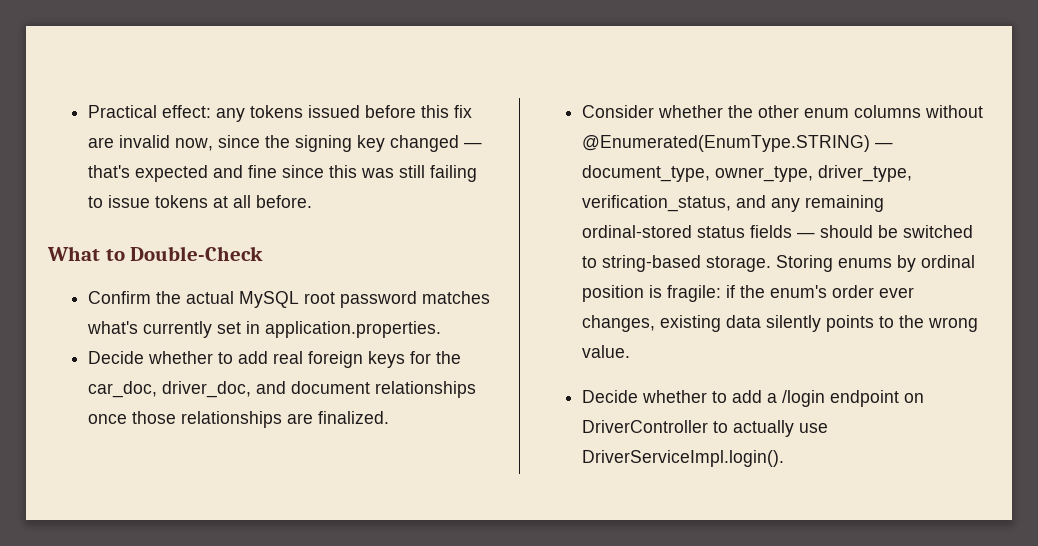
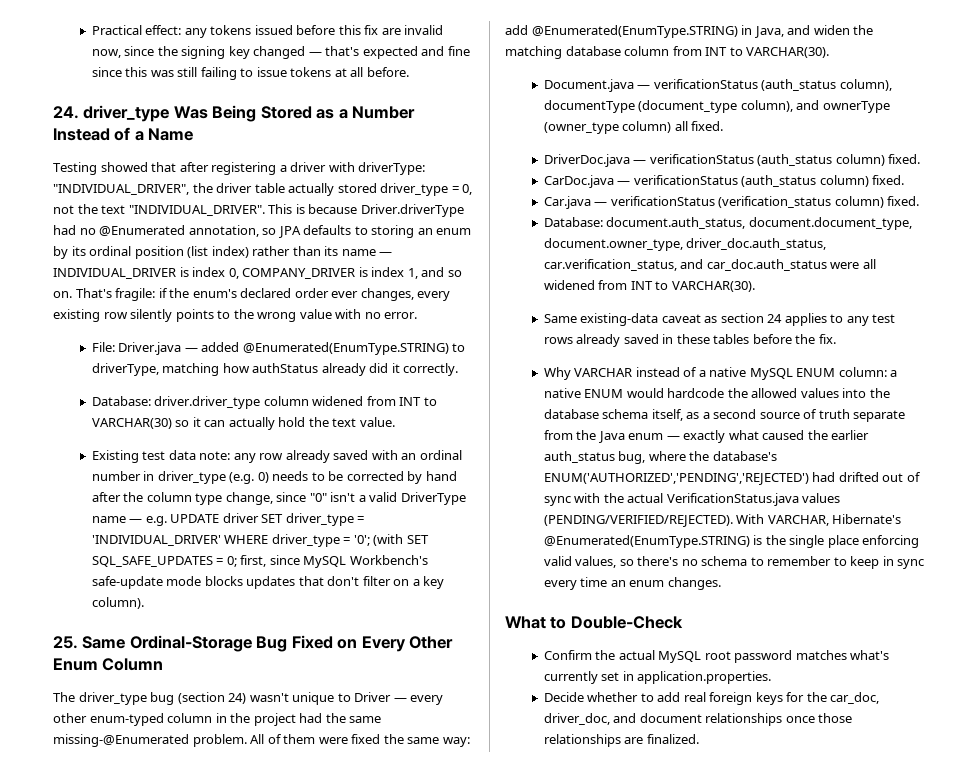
+ 24. driver_type Was Being Stored as a Number Instead of a Name
+ Testing showed that after registering a driver with driverType: "INDIVIDUAL_DRIVER", the driver table actually stored driver_type = 0, not the text "INDIVIDUAL_DRIVER". This is because Driver.driverType had no @Enumerated annotation, so JPA defaults to storing an enum by its ordinal position (list index) rather than its name — INDIVIDUAL_DRIVER is index 0, COMPANY_DRIVER is index 1, and so on. That's fragile: if the enum's declared order ever changes, every existing row silently points to the wrong value with no error.
+ File: Driver.java — added @Enumerated(EnumType.STRING) to driverType, matching how authStatus already did it correctly.
+ Database: driver.driver_type column widened from INT to VARCHAR(30) so it can actually hold the text value.
+ Existing test data note: any row already saved with an ordinal number in driver_type (e.g. 0) needs to be corrected by hand after the column type change, since "0" isn't a valid DriverType name — e.g. UPDATE driver SET driver_type = 'INDIVIDUAL_DRIVER' WHERE driver_type = '0'; (with SET SQL_SAFE_UPDATES = 0; first, since MySQL Workbench's safe-update mode blocks updates that don't filter on a key column).
+ 25. Same Ordinal-Storage Bug Fixed on Every Other Enum Column
+ The driver_type bug (section 24) wasn't unique to Driver — every other enum-typed column in the project had the same missing-@Enumerated problem. All of them were fixed the same way: add @Enumerated(EnumType.STRING) in Java, and widen the matching database column from INT to VARCHAR(30).
+ Document.java — verificationStatus (auth_status column), documentType (document_type column), and ownerType (owner_type column) all fixed.
+ DriverDoc.java — verificationStatus (auth_status column) fixed.
+ CarDoc.java — verificationStatus (auth_status column) fixed.
+ Car.java — verificationStatus (verification_status column) fixed.
+ Database: document.auth_status, document.document_type, document.owner_type, driver_doc.auth_status, car.verification_status, and car_doc.auth_status were all widened from INT to VARCHAR(30).
+ Same existing-data caveat as section 24 applies to any test rows already saved in these tables before the fix.
+ Why VARCHAR instead of a native MySQL ENUM column: a native ENUM would hardcode the allowed values into the database schema itself, as a second source of truth separate from the Java enum — exactly what caused the earlier auth_status bug, where the database's ENUM('AUTHORIZED','PENDING','REJECTED') had drifted out of sync with the actual VerificationStatus.java values (PENDING/VERIFIED/REJECTED). With VARCHAR, Hibernate's @Enumerated(EnumType.STRING) is the single place enforcing valid values, so there's no schema to remember to keep in sync every time an enum changes.
- Consider whether the other enum columns without @Enumerated(EnumType.STRING) — document_type, owner_type, driver_type, verification_status, and any remaining ordinal-stored status fields — should be switched to string-based storage. Storing enums by ordinal position is fragile: if the enum's order ever changes, existing data silently points to the wrong value.
- Decide whether to add a /login endpoint on DriverController to actually use DriverServiceImpl.login().

